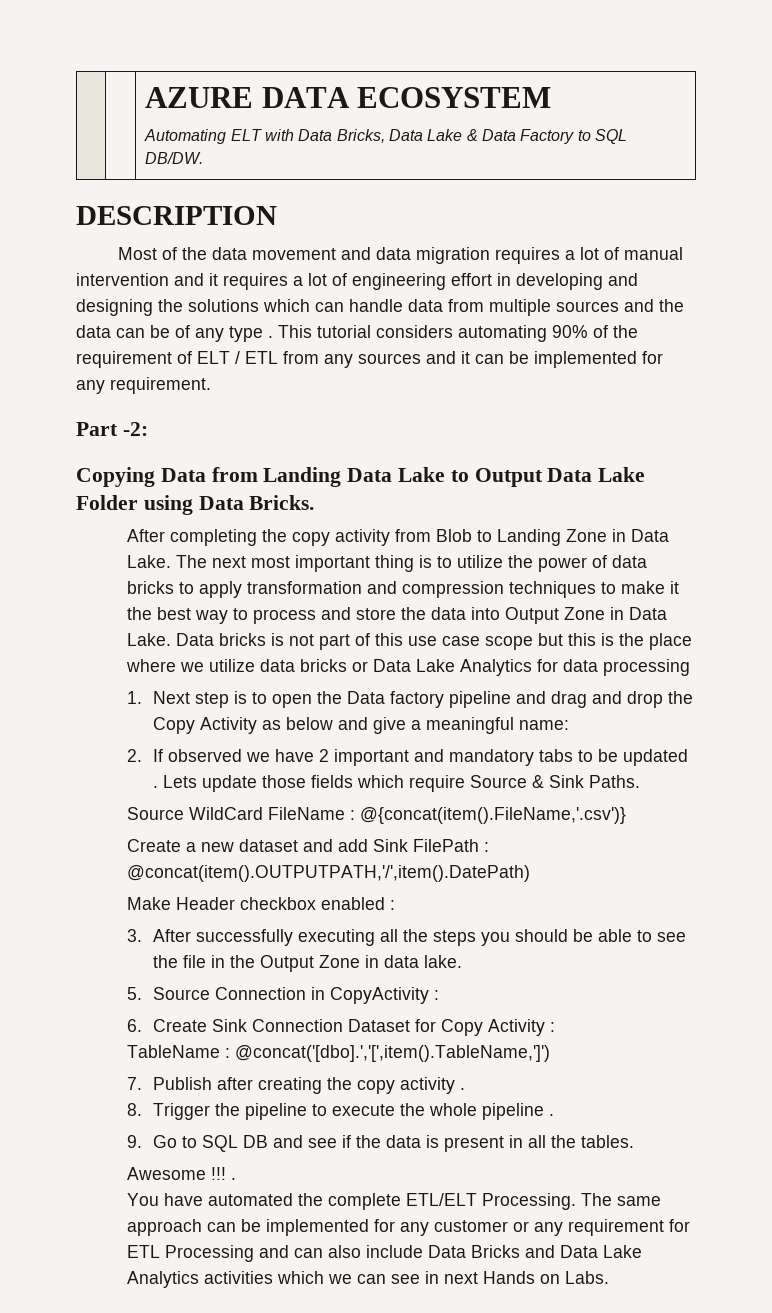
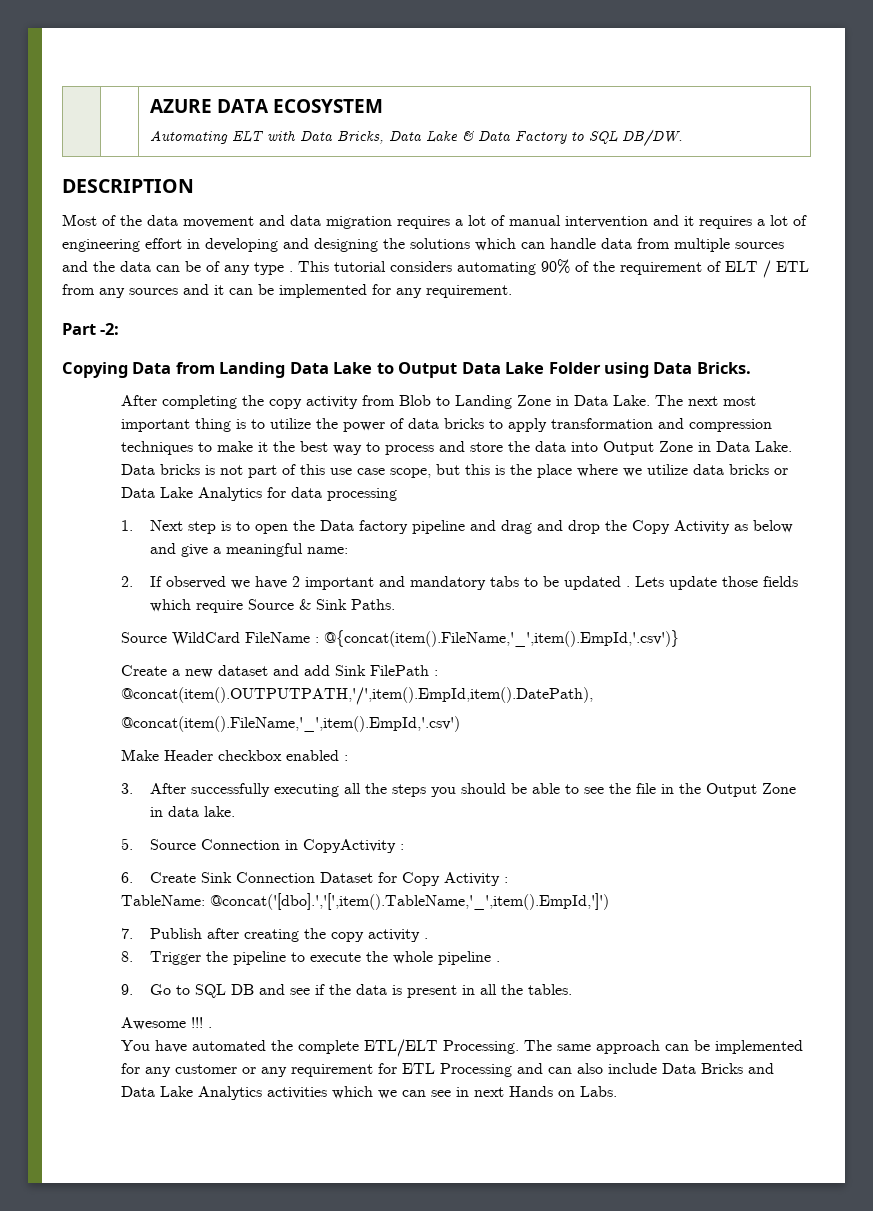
- Data bricks is not part of this use case scope but this is the place where we utilize data bricks or Data Lake Analytics for data processing
+ Data bricks is not part of this use case scope, but this is the place where we utilize data bricks or Data Lake Analytics for data processing
- Source WildCard FileName : @{concat(item().FileName,'.csv')}
+ Source WildCard FileName : @{concat(item().FileName,'_',item().EmpId,'.csv')}
- Create a new dataset and add Sink FilePath : @concat(item().OUTPUTPATH,'/',item().DatePath)
+ Create a new dataset and add Sink FilePath : @concat(item().OUTPUTPATH,'/',item().EmpId,item().DatePath),
+ @concat(item().FileName,'_',item().EmpId,'.csv')
- TableName : @concat('[dbo].','[',item().TableName,']')
+ TableName: @concat('[dbo].','[',item().TableName,'_',item().EmpId,']')

